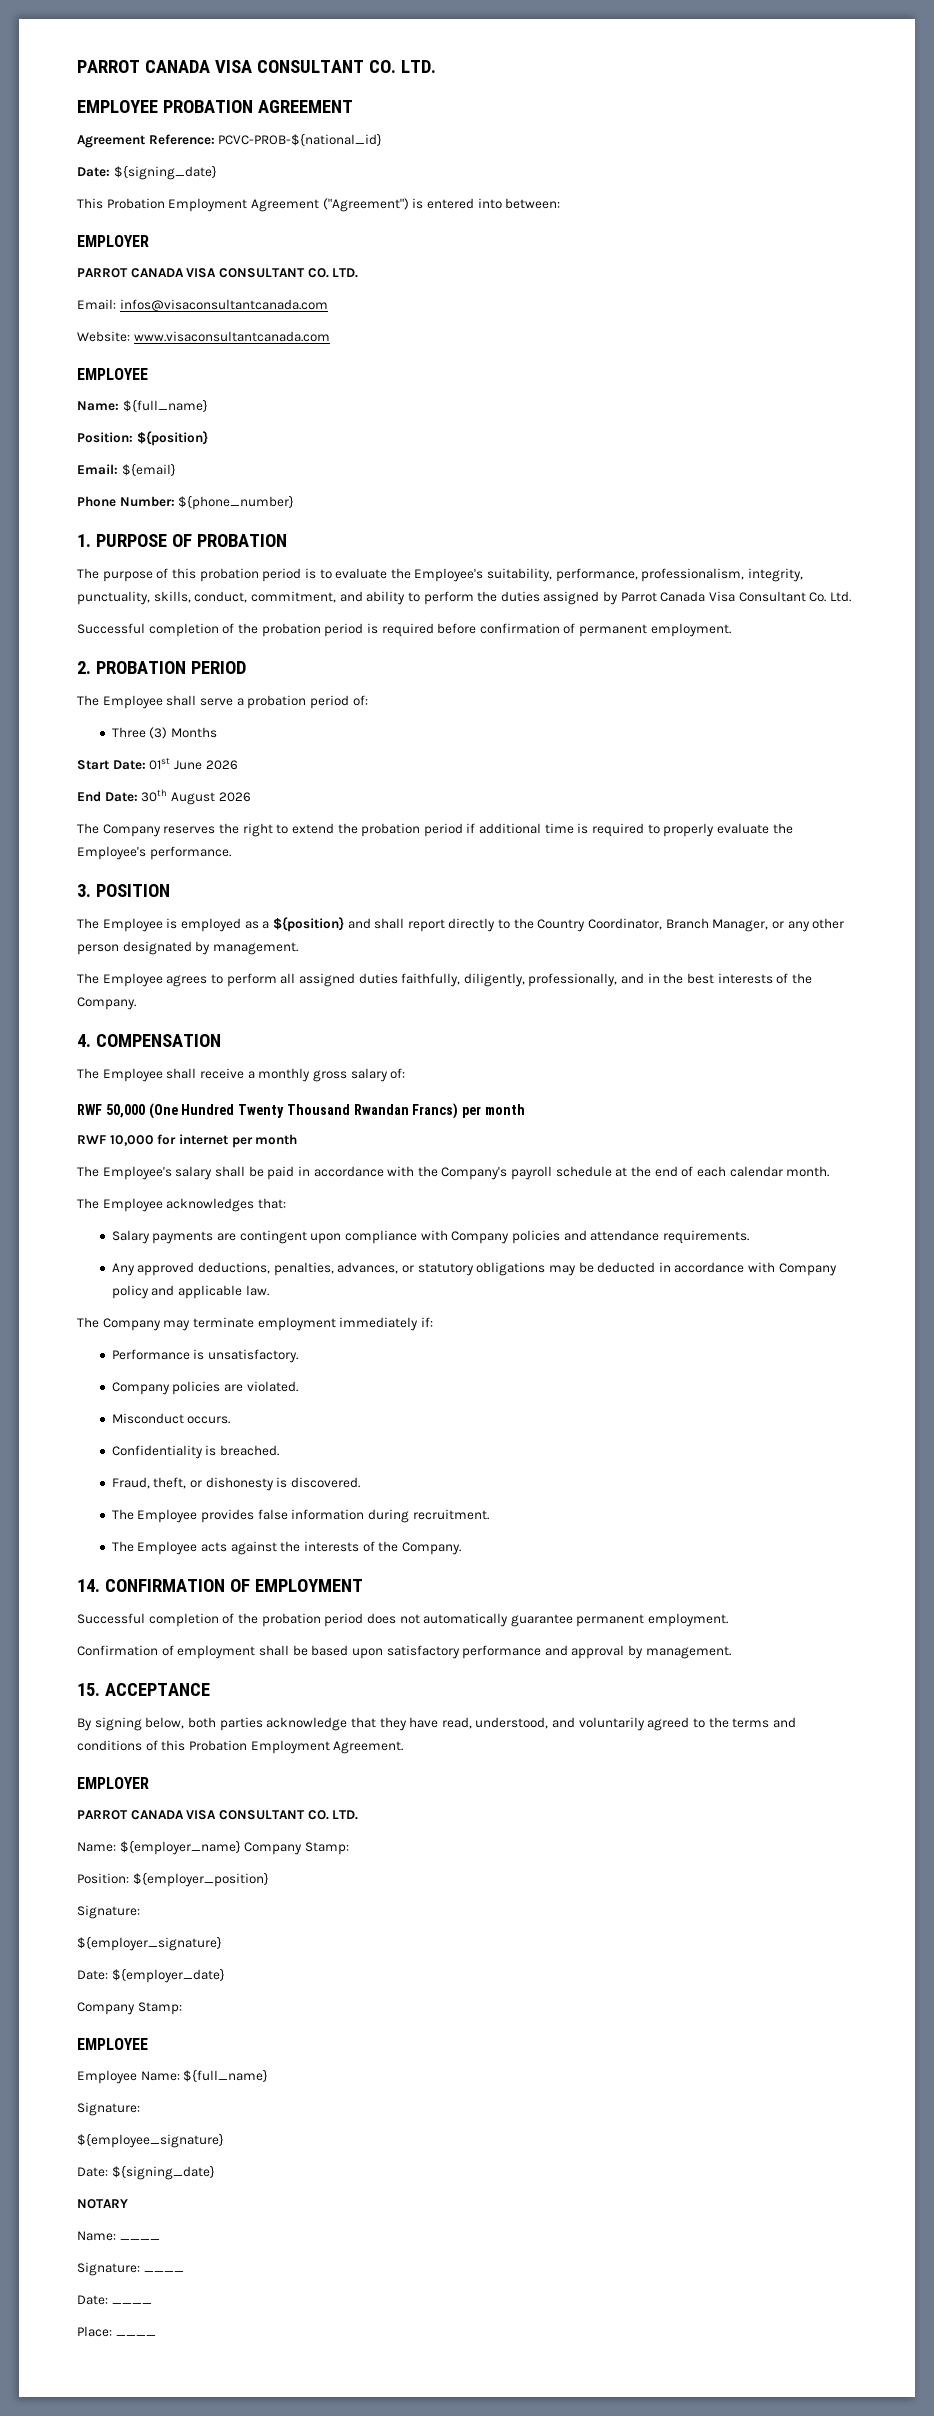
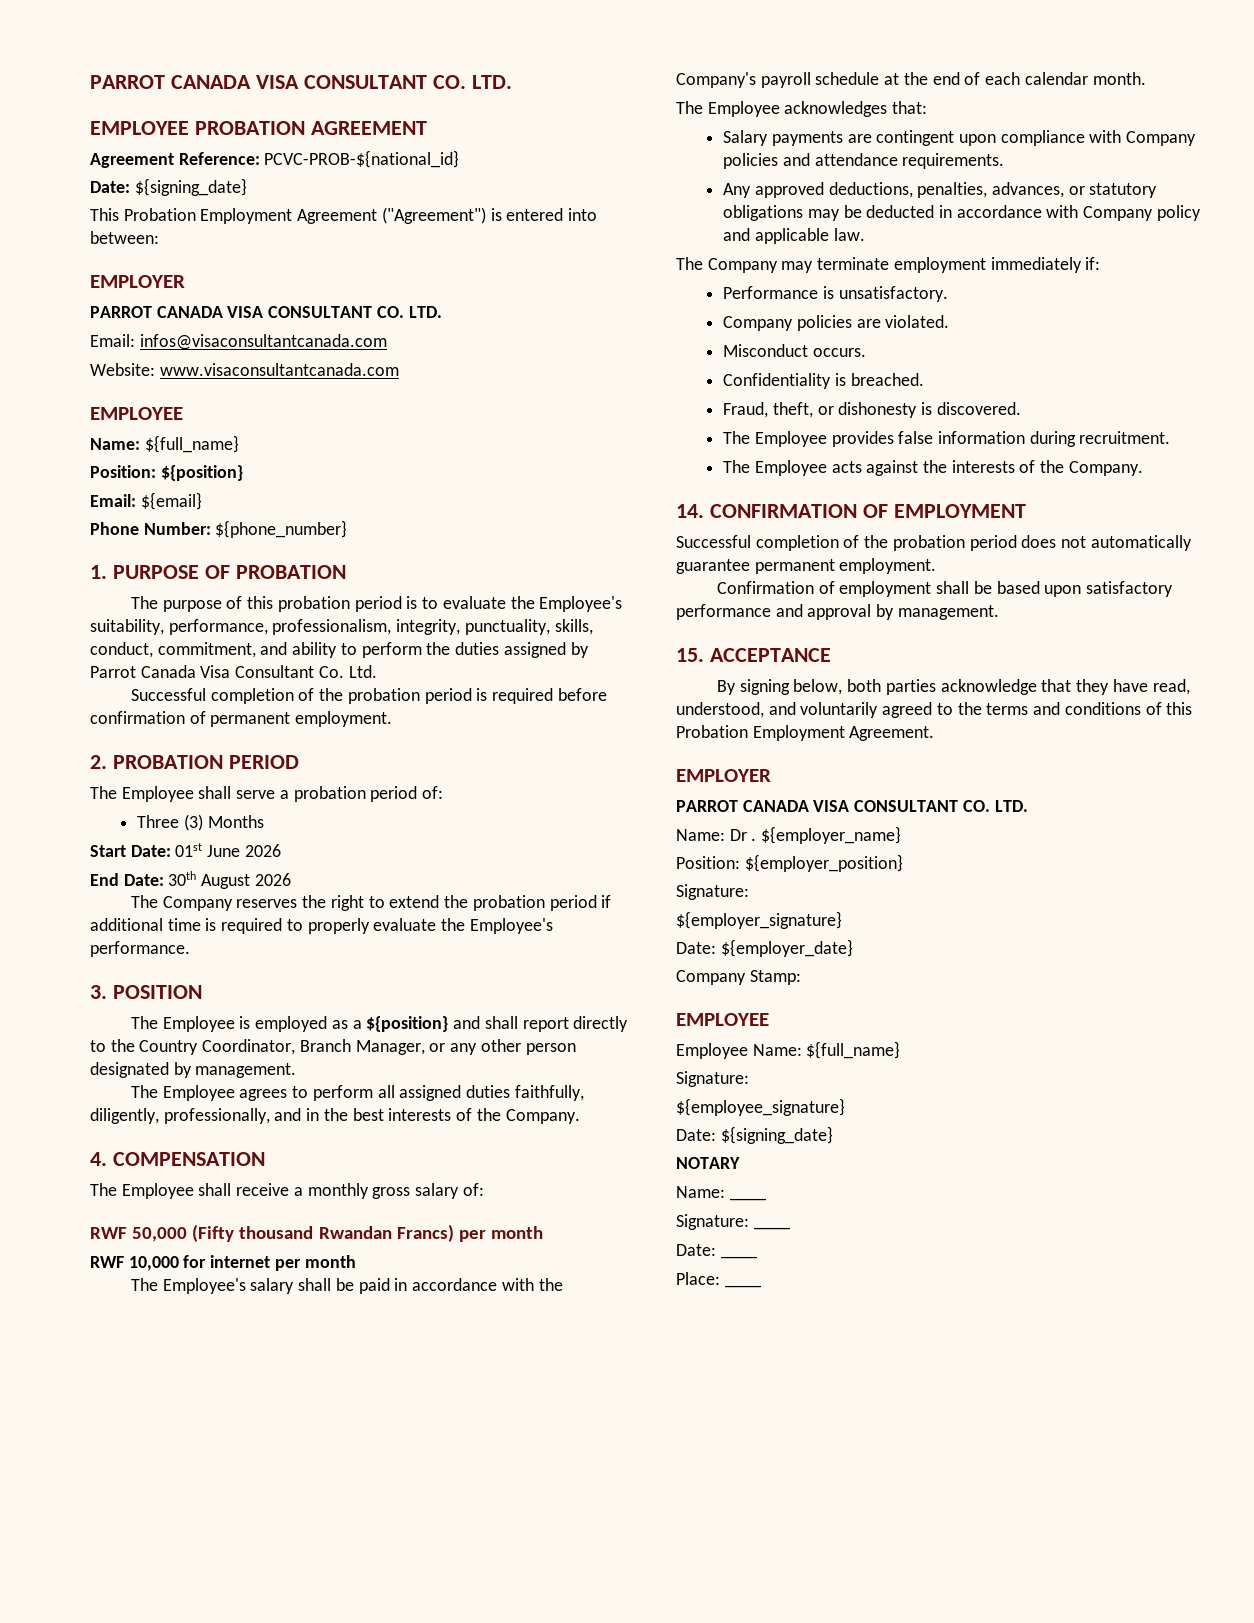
- RWF 50,000 (One Hundred Twenty Thousand Rwandan Francs) per month
+ RWF 50,000 (Fifty thousand Rwandan Francs) per month
- Name: ${employer_name} Company Stamp:
+ Name: Dr . ${employer_name}

